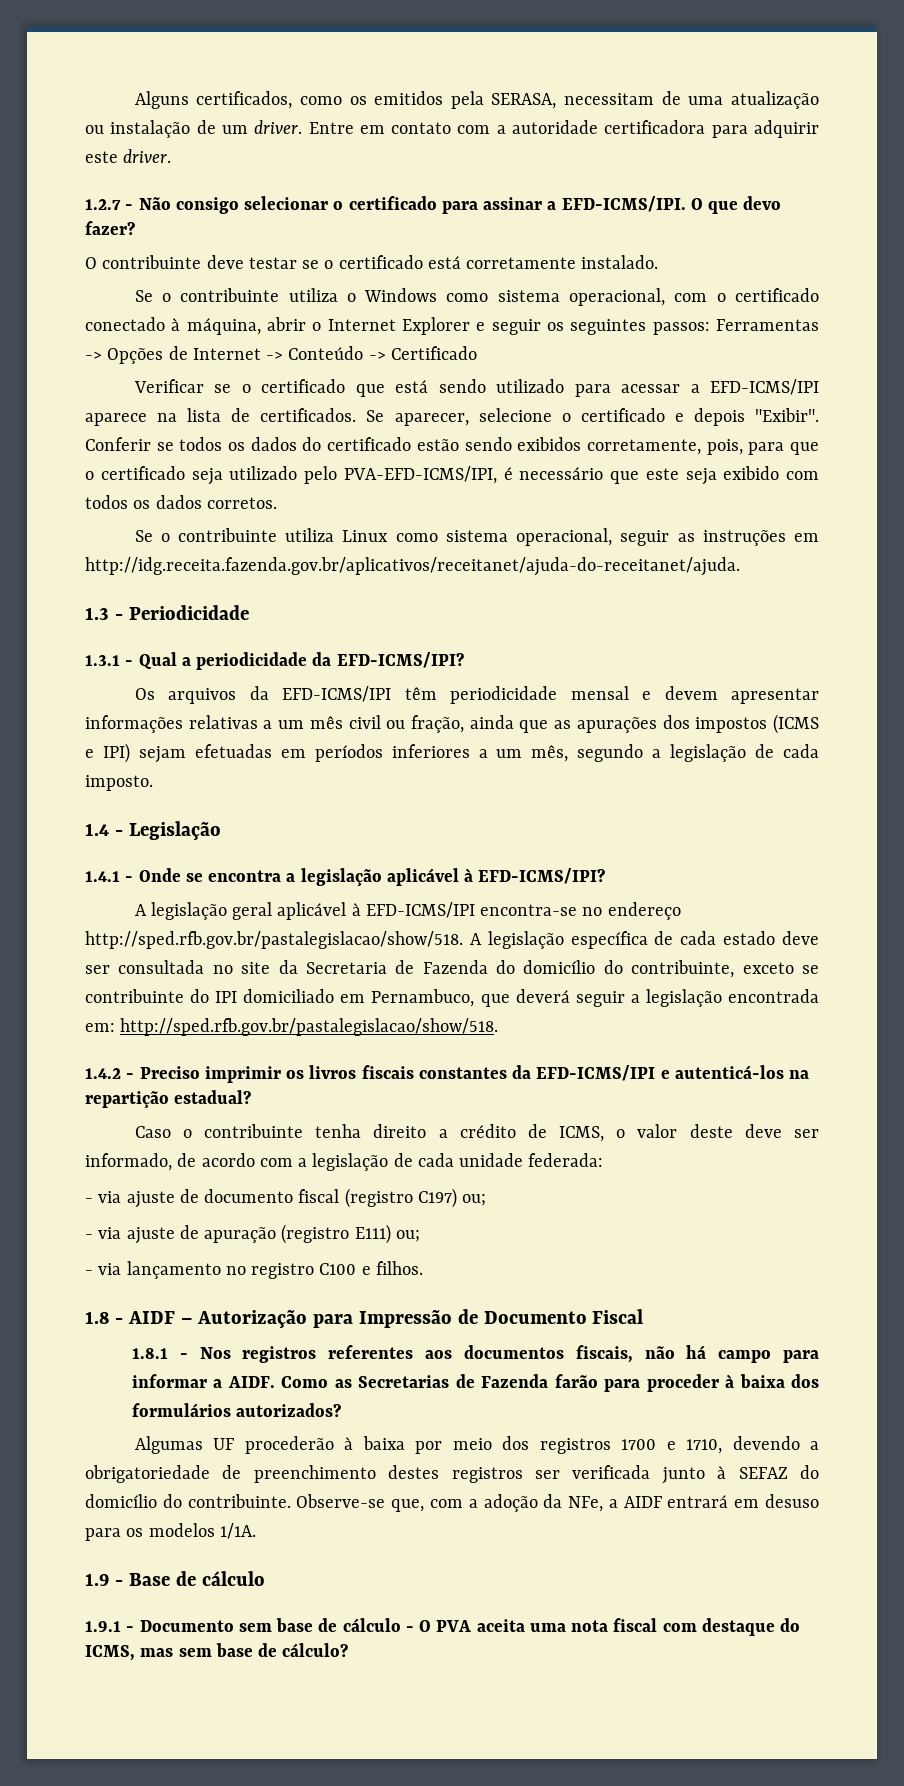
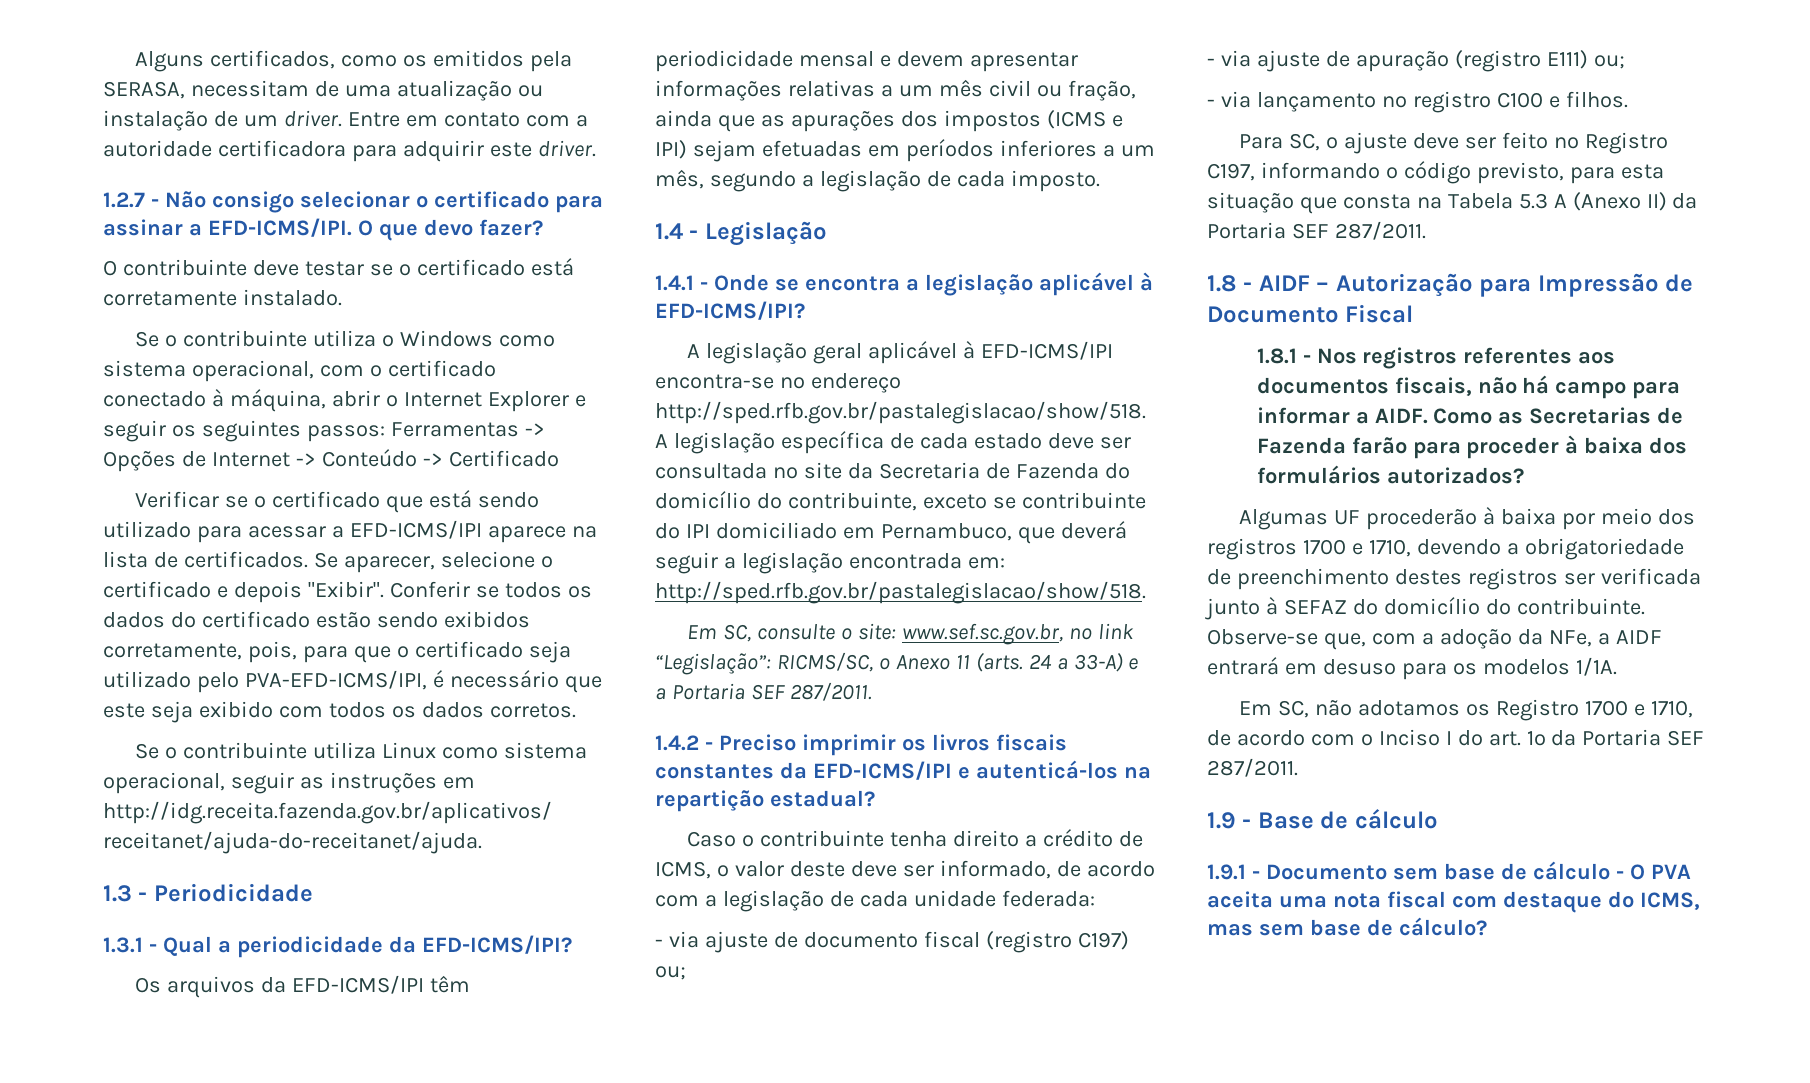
+ Em SC, consulte o site: www.sef.sc.gov.br, no link “Legislação”: RICMS/SC, o Anexo 11 (arts. 24 a 33-A) e a Portaria SEF 287/2011.
+ Para SC, o ajuste deve ser feito no Registro C197, informando o código previsto, para esta situação que consta na Tabela 5.3 A (Anexo II) da Portaria SEF 287/2011.
+ Em SC, não adotamos os Registro 1700 e 1710, de acordo com o Inciso I do art. 1º da Portaria SEF 287/2011.

